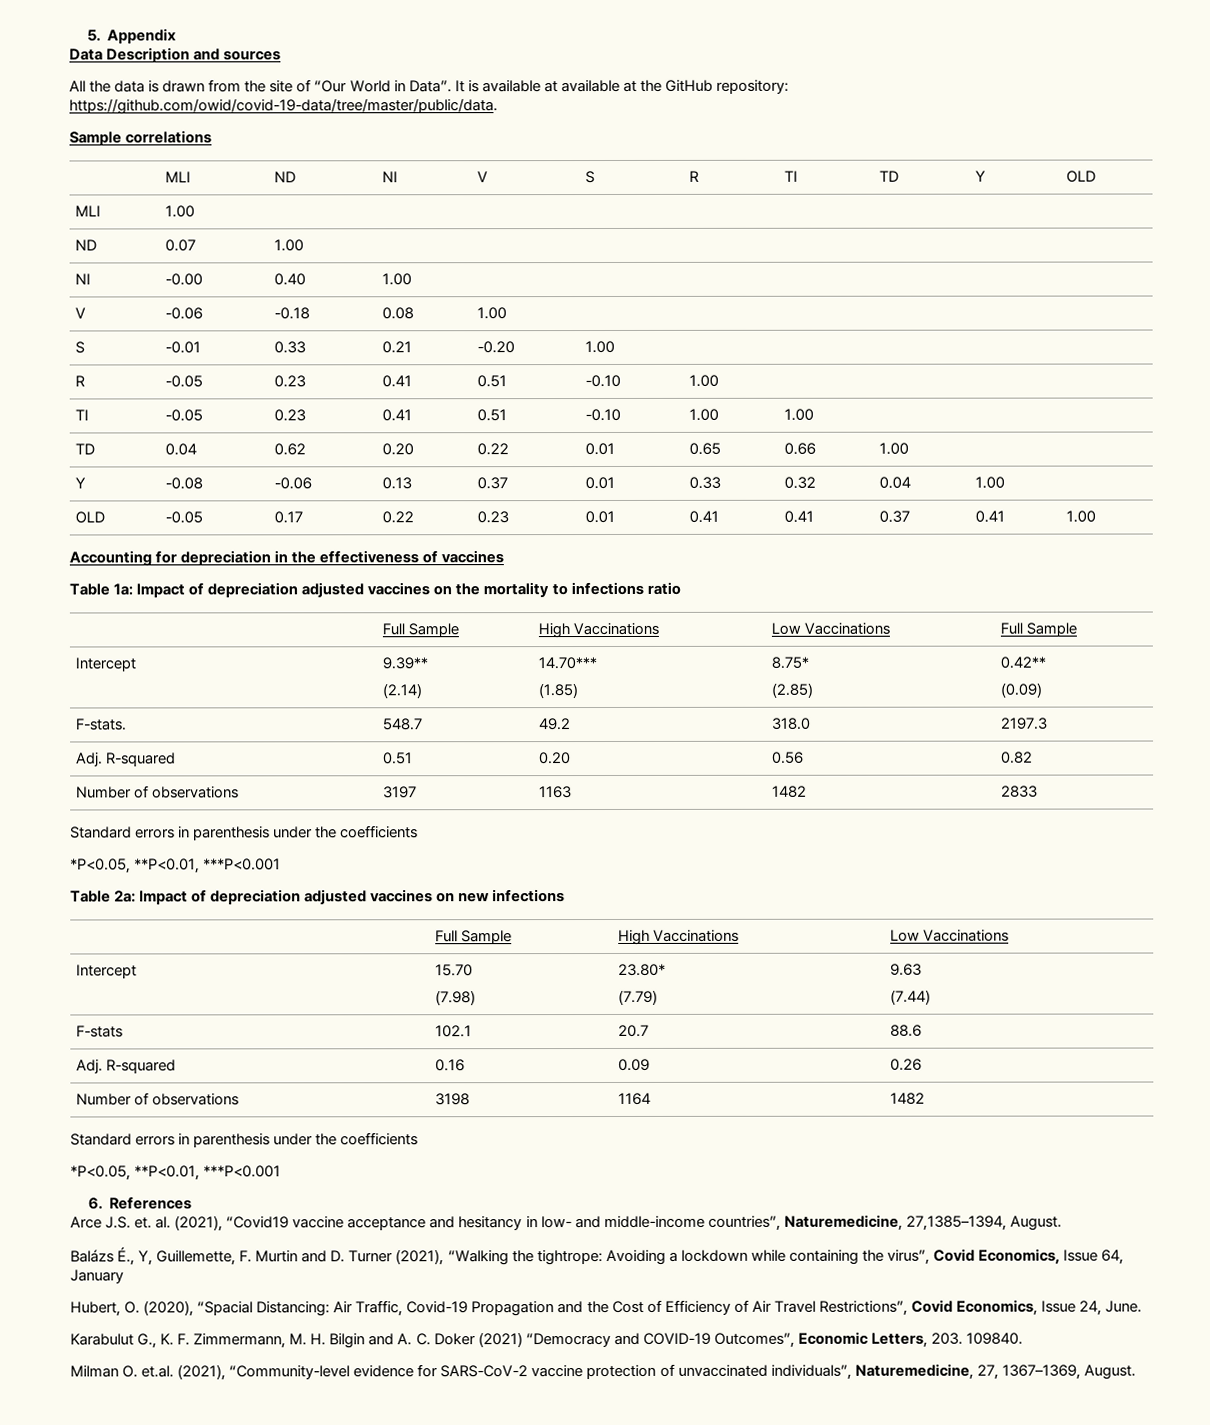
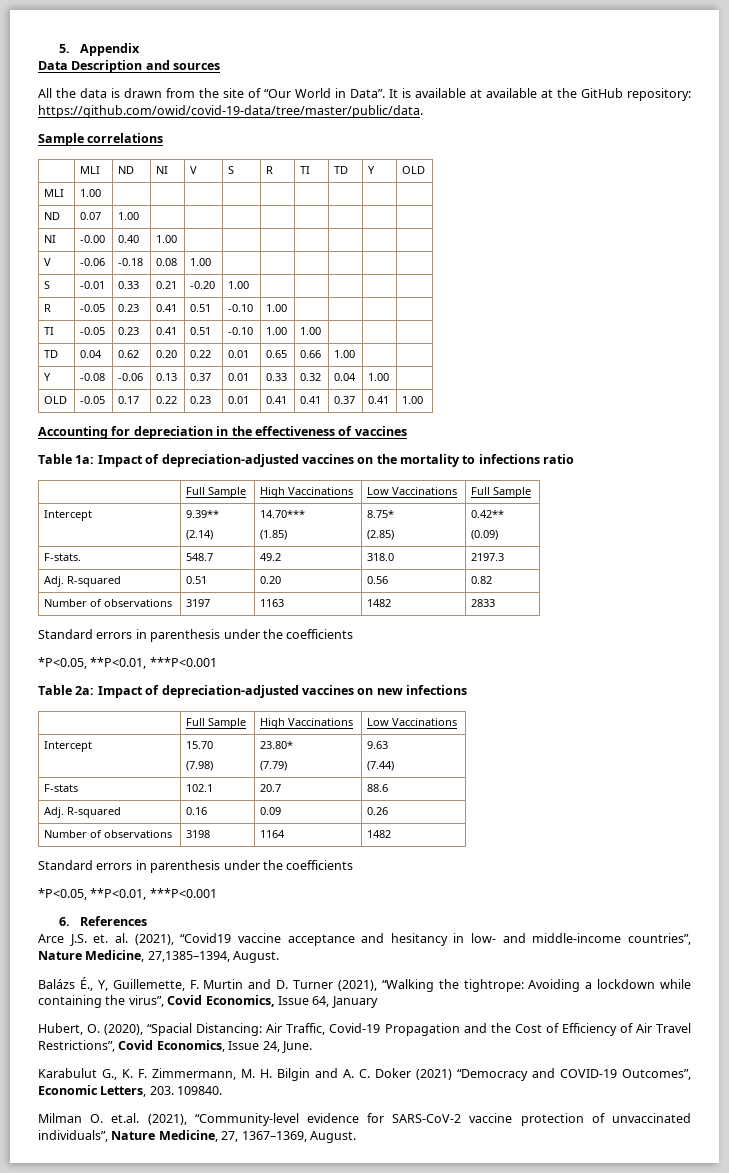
- Table 1a: Impact of depreciation adjusted vaccines on the mortality to infections ratio
+ Table 1a: Impact of depreciation-adjusted vaccines on the mortality to infections ratio
- Table 2a: Impact of depreciation adjusted vaccines on new infections
+ Table 2a: Impact of depreciation-adjusted vaccines on new infections
- Arce J.S. et. al. (2021), “Covid19 vaccine acceptance and hesitancy in low- and middle-income countries”, Naturemedicine, 27,1385–1394, August.
+ Arce J.S. et. al. (2021), “Covid19 vaccine acceptance and hesitancy in low- and middle-income countries”, Nature Medicine, 27,1385–1394, August.
- Milman O. et.al. (2021), “Community-level evidence for SARS-CoV-2 vaccine protection of unvaccinated individuals”, Naturemedicine, 27, 1367–1369, August.
+ Milman O. et.al. (2021), “Community-level evidence for SARS-CoV-2 vaccine protection of unvaccinated individuals”, Nature Medicine, 27, 1367–1369, August.

